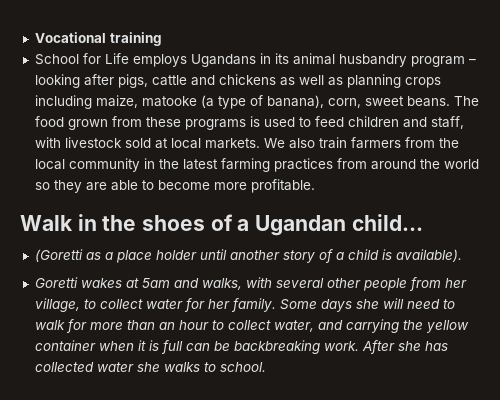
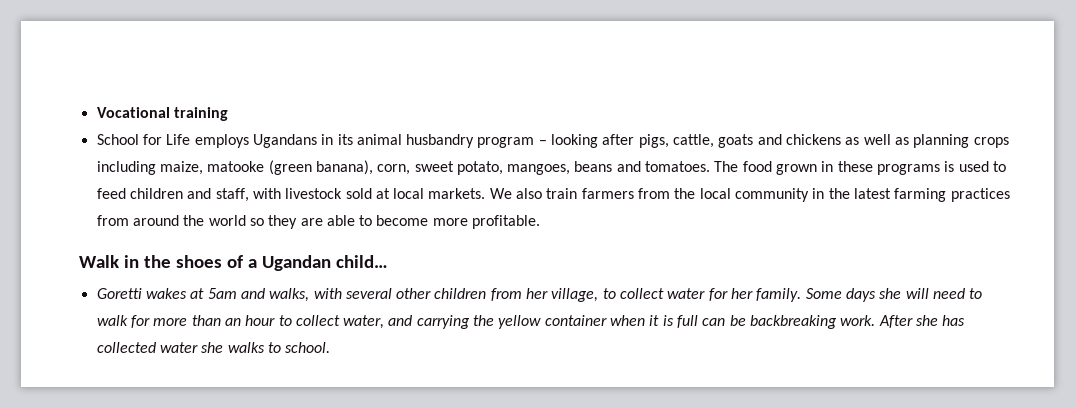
- School for Life employs Ugandans in its animal husbandry program – looking after pigs, cattle and chickens as well as planning crops including maize, matooke (a type of banana), corn, sweet beans.
+ School for Life employs Ugandans in its animal husbandry program – looking after pigs, cattle, goats and chickens as well as planning crops including maize, matooke (green banana), corn, sweet potato, mangoes, beans and tomatoes.
- The food grown from these programs is used to feed children and staff, with livestock sold at local markets.
+ The food grown in these programs is used to feed children and staff, with livestock sold at local markets.
- (Goretti as a place holder until another story of a child is available).
- Goretti wakes at 5am and walks, with several other people from her village, to collect water for her family.
+ Goretti wakes at 5am and walks, with several other children from her village, to collect water for her family.

